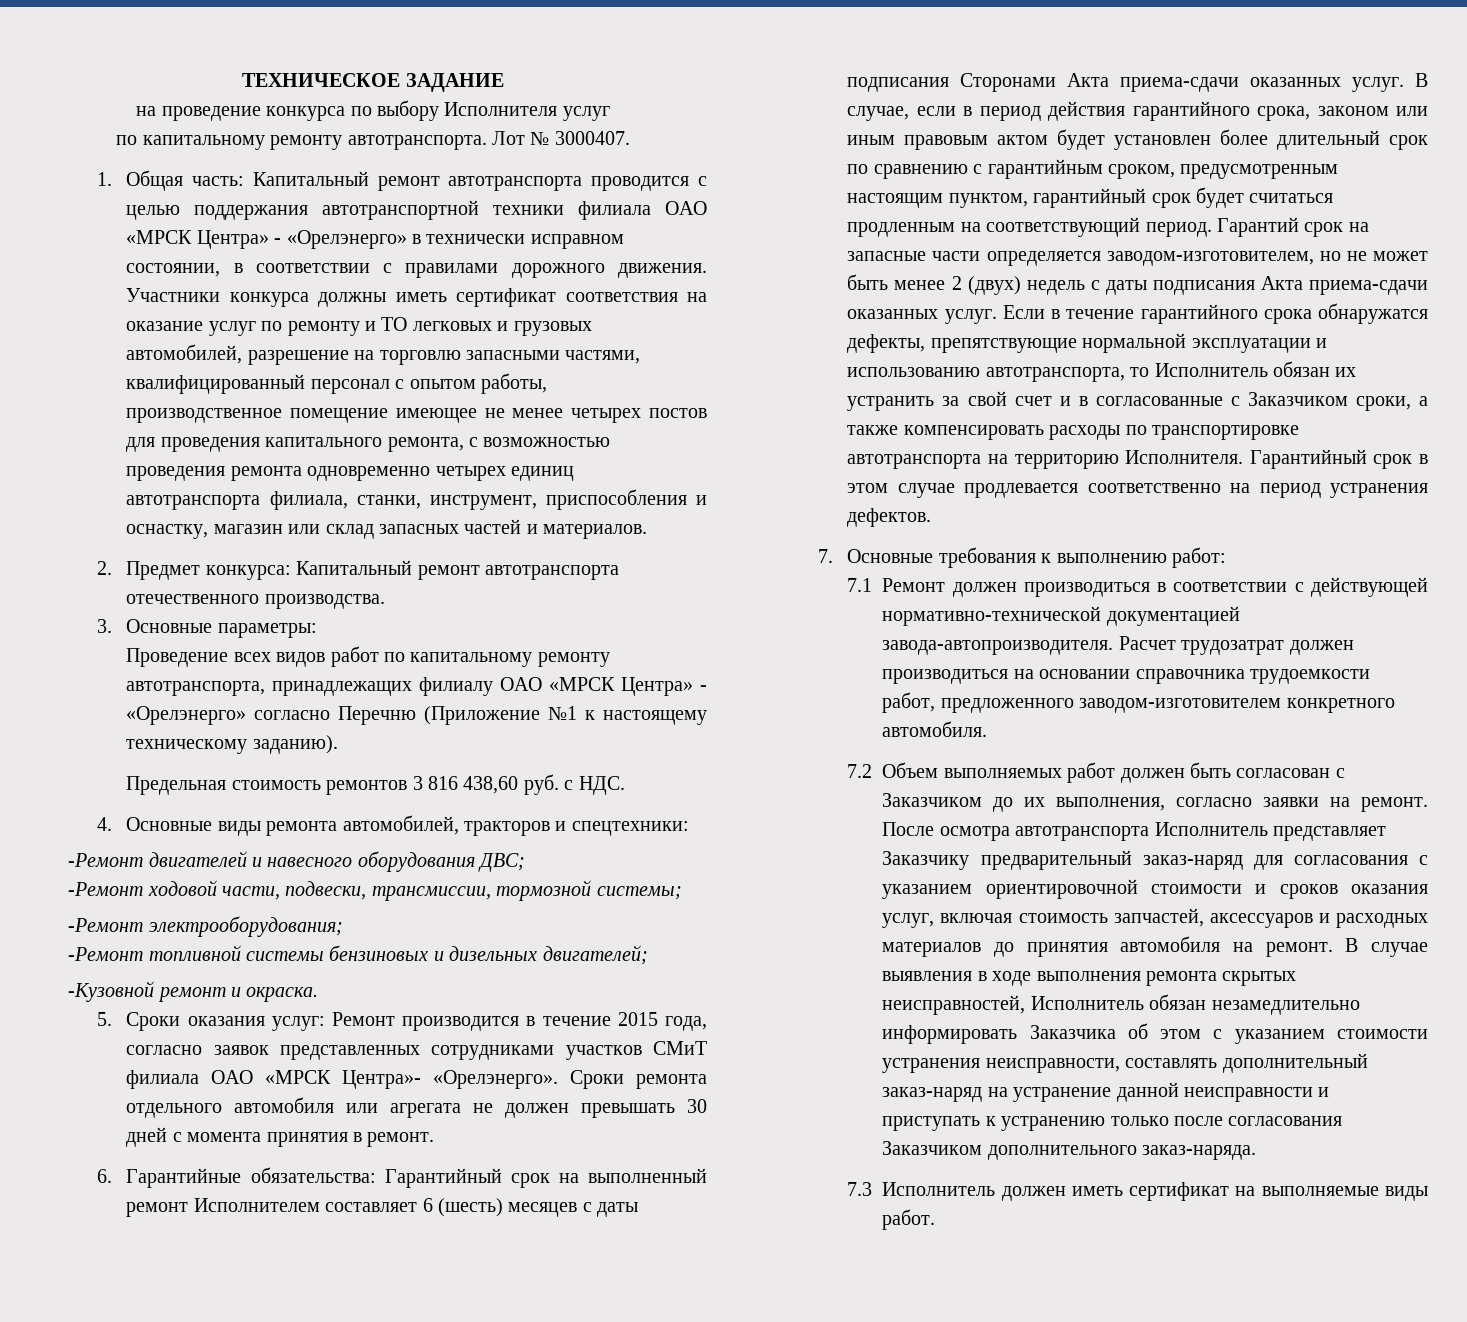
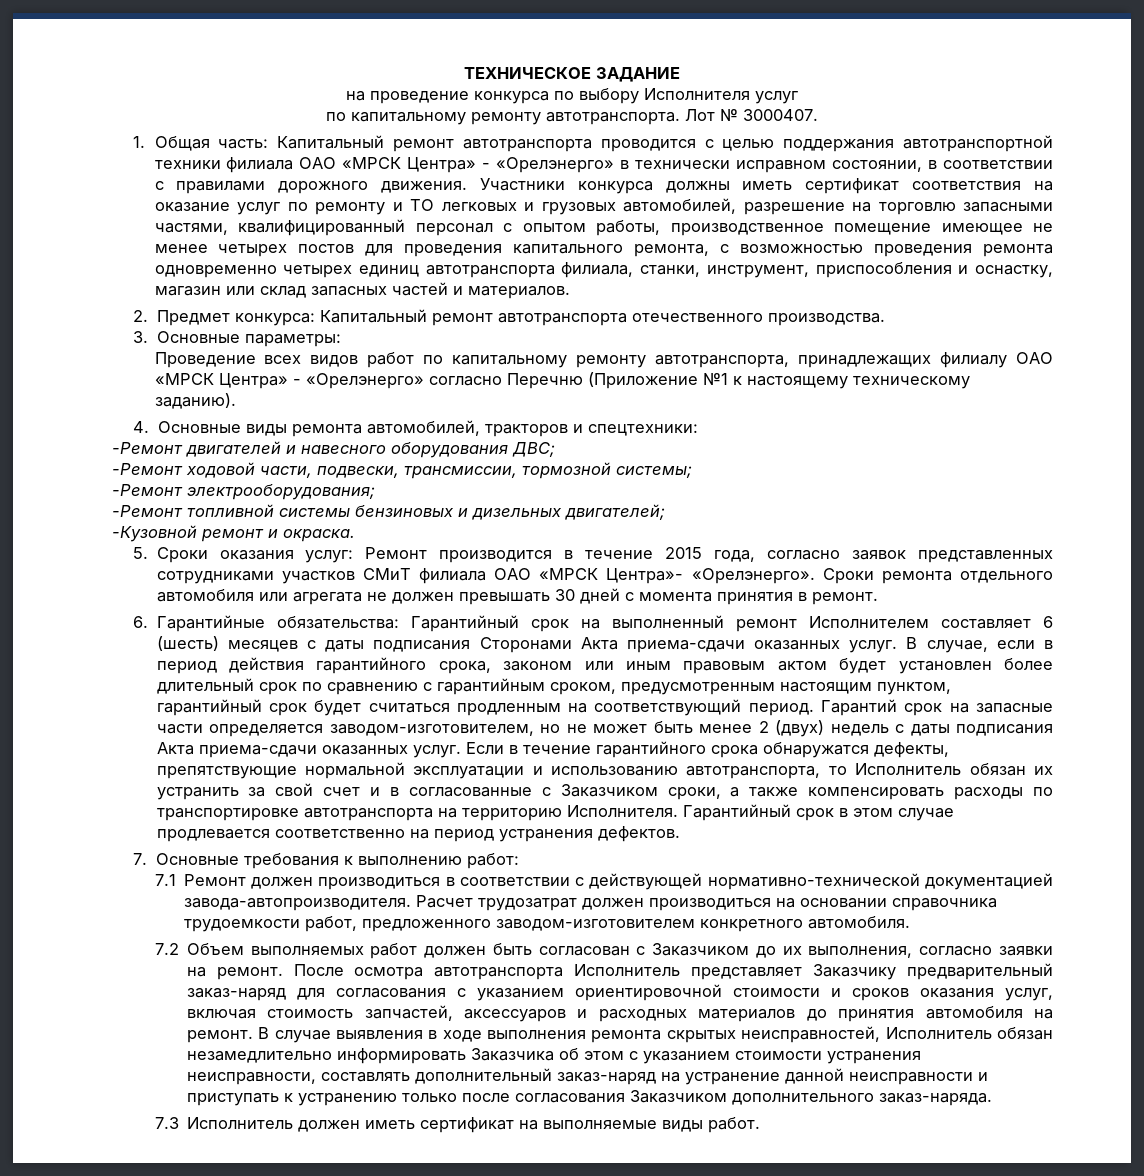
- Предельная стоимость ремонтов 3 816 438,60 руб. с НДС.

